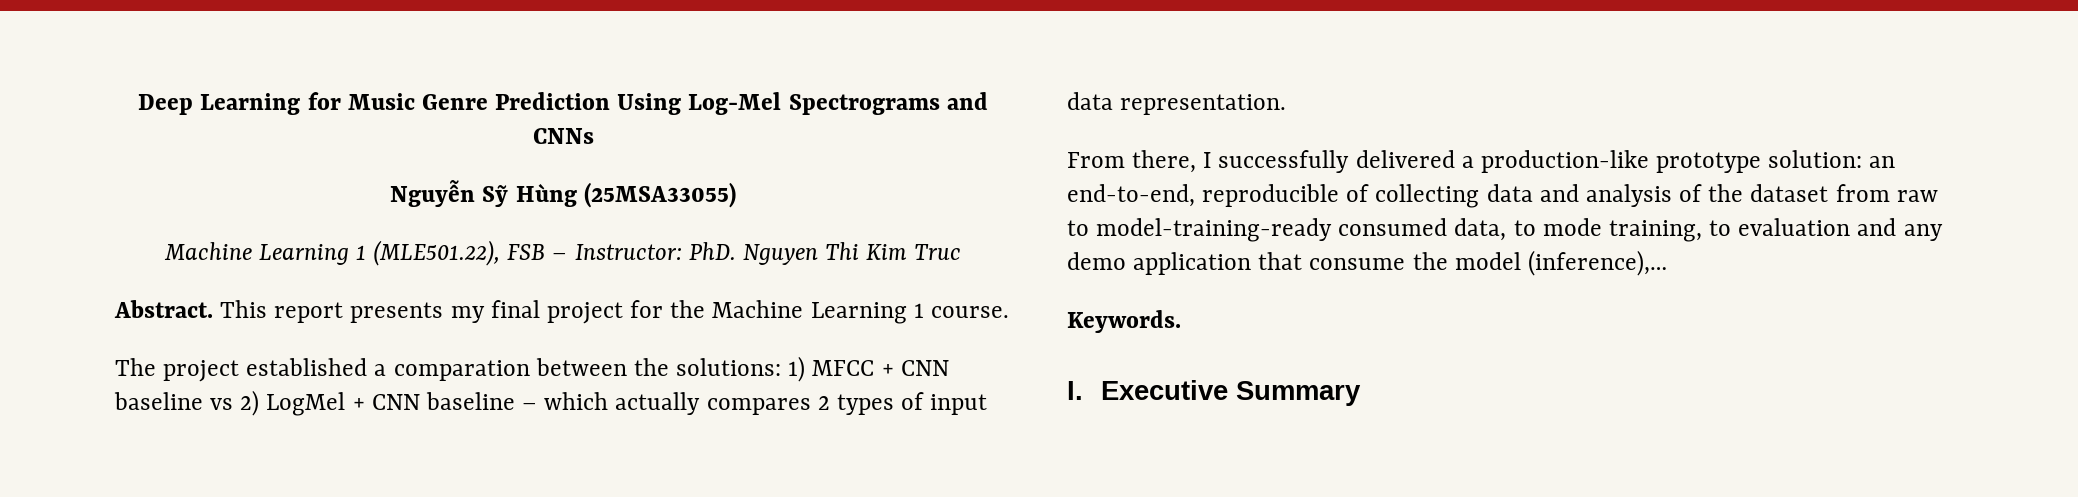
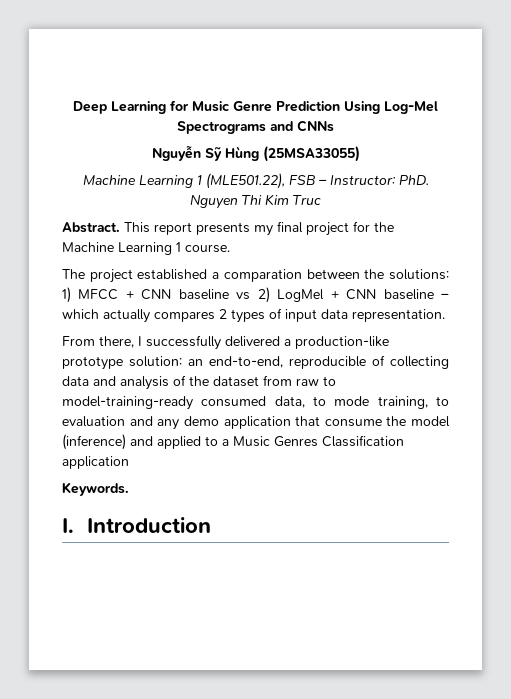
- From there, I successfully delivered a production-like prototype solution: an end-to-end, reproducible of collecting data and analysis of the dataset from raw to model-training-ready consumed data, to mode training, to evaluation and any demo application that consume the model (inference),…
+ From there, I successfully delivered a production-like prototype solution: an end-to-end, reproducible of collecting data and analysis of the dataset from raw to model-training-ready consumed data, to mode training, to evaluation and any demo application that consume the model (inference) and applied to a Music Genres Classification application
- I. Executive Summary
+ I. Introduction

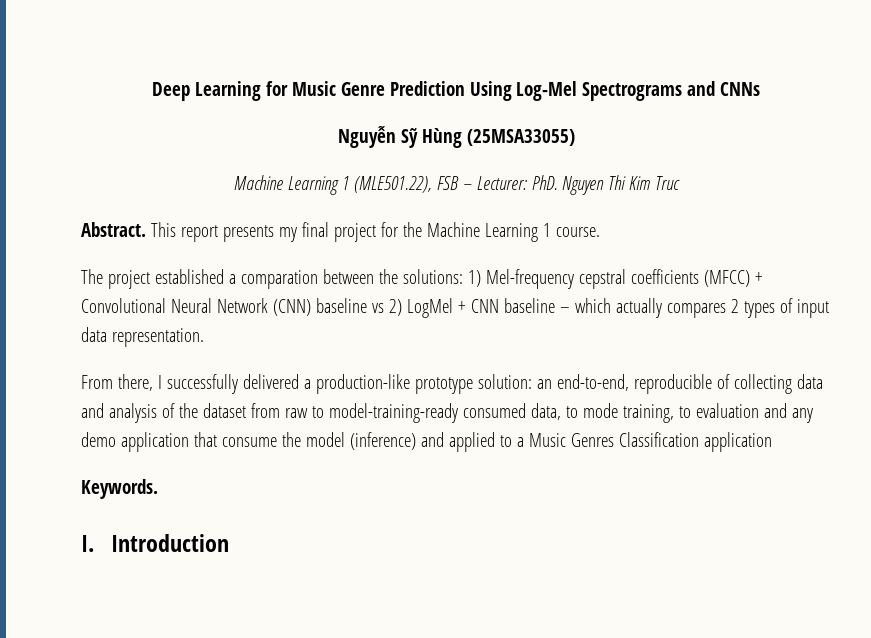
- Machine Learning 1 (MLE501.22), FSB – Instructor: PhD. Nguyen Thi Kim Truc
+ Machine Learning 1 (MLE501.22), FSB – Lecturer: PhD. Nguyen Thi Kim Truc
- The project established a comparation between the solutions: 1) MFCC + CNN baseline vs 2) LogMel + CNN baseline – which actually compares 2 types of input data representation.
+ The project established a comparation between the solutions: 1) Mel-frequency cepstral coefficients (MFCC) + Convolutional Neural Network (CNN) baseline vs 2) LogMel + CNN baseline – which actually compares 2 types of input data representation.

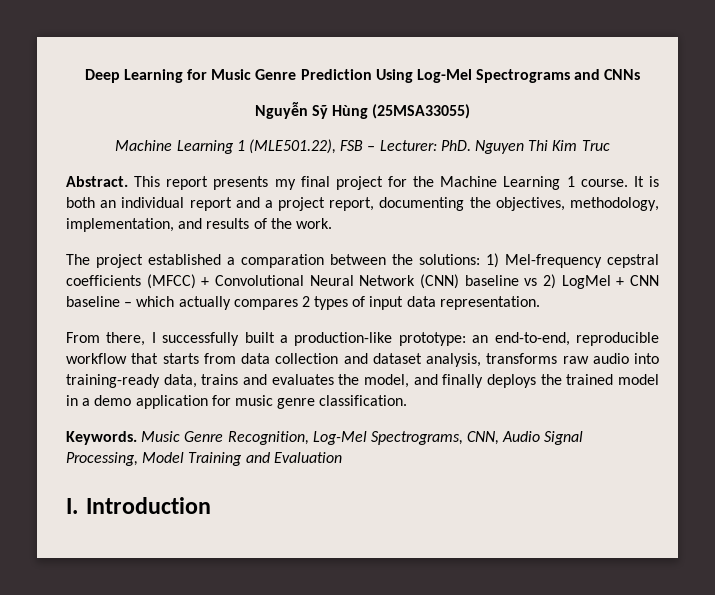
+ It is both an individual report and a project report, documenting the objectives, methodology, implementation, and results of the work.
- From there, I successfully delivered a production-like prototype solution: an end-to-end, reproducible of collecting data and analysis of the dataset from raw to model-training-ready consumed data, to mode training, to evaluation and any demo application that consume the model (inference) and applied to a Music Genres Classification application
- Keywords.
+ From there, I successfully built a production-like prototype: an end-to-end, reproducible workflow that starts from data collection and dataset analysis, transforms raw audio into training-ready data, trains and evaluates the model, and finally deploys the trained model in a demo application for music genre classification.
+ Keywords. Music Genre Recognition, Log-Mel Spectrograms, CNN, Audio Signal Processing, Model Training and Evaluation

